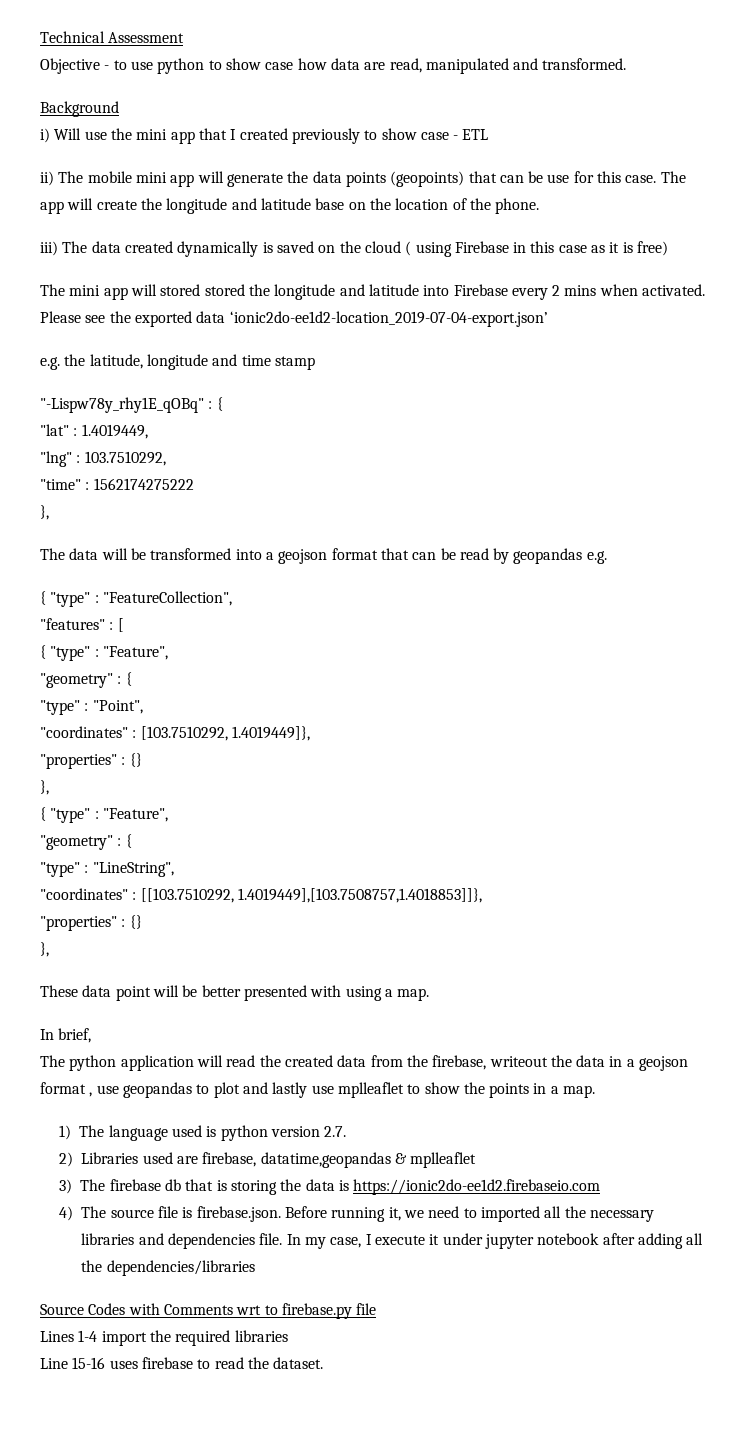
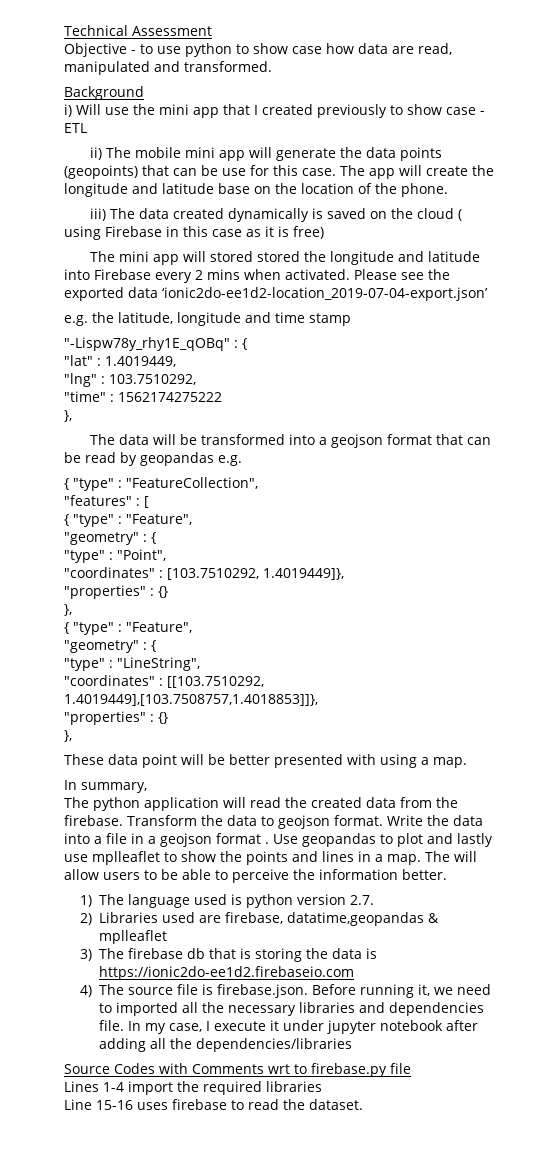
- In brief,
+ In summary,
- The python application will read the created data from the firebase, writeout the data in a geojson format , use geopandas to plot and lastly use mplleaflet to show the points in a map.
+ The python application will read the created data from the firebase. Transform the data to geojson format. Write the data into a file in a geojson format . Use geopandas to plot and lastly use mplleaflet to show the points and lines in a map. The will allow users to be able to perceive the information better.

